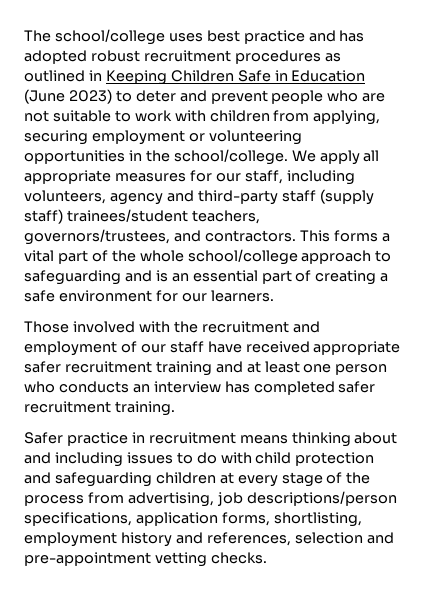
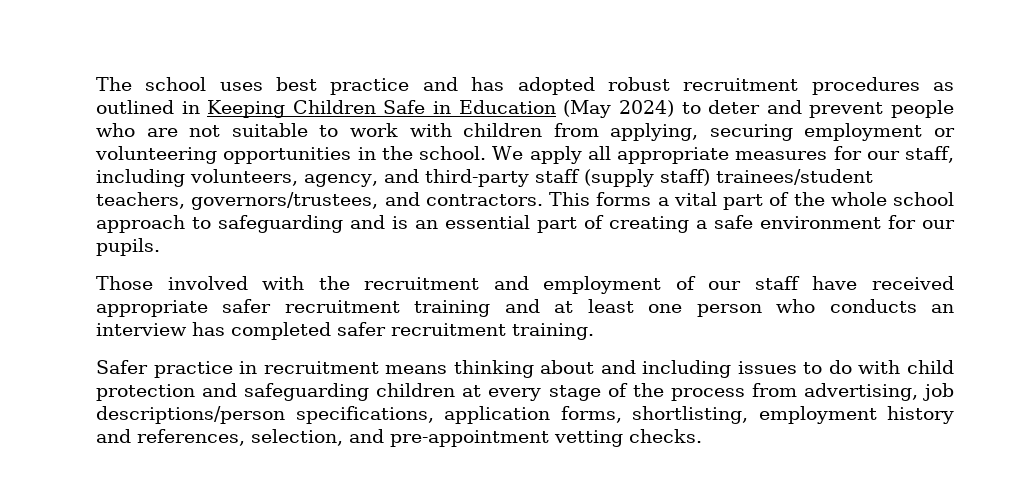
- The school/college uses best practice and has adopted robust recruitment procedures as outlined in Keeping Children Safe in Education (June 2023) to deter and prevent people who are not suitable to work with children from applying, securing employment or volunteering opportunities in the school/college.
+ The school uses best practice and has adopted robust recruitment procedures as outlined in Keeping Children Safe in Education (May 2024) to deter and prevent people who are not suitable to work with children from applying, securing employment or volunteering opportunities in the school.
- We apply all appropriate measures for our staff, including volunteers, agency and third-party staff (supply staff) trainees/student teachers, governors/trustees, and contractors.
+ We apply all appropriate measures for our staff, including volunteers, agency, and third-party staff (supply staff) trainees/student teachers, governors/trustees, and contractors.
- This forms a vital part of the whole school/college approach to safeguarding and is an essential part of creating a safe environment for our learners.
+ This forms a vital part of the whole school approach to safeguarding and is an essential part of creating a safe environment for our pupils.
- Safer practice in recruitment means thinking about and including issues to do with child protection and safeguarding children at every stage of the process from advertising, job descriptions/person specifications, application forms, shortlisting, employment history and references, selection and pre-appointment vetting checks.
+ Safer practice in recruitment means thinking about and including issues to do with child protection and safeguarding children at every stage of the process from advertising, job descriptions/person specifications, application forms, shortlisting, employment history and references, selection, and pre-appointment vetting checks.

